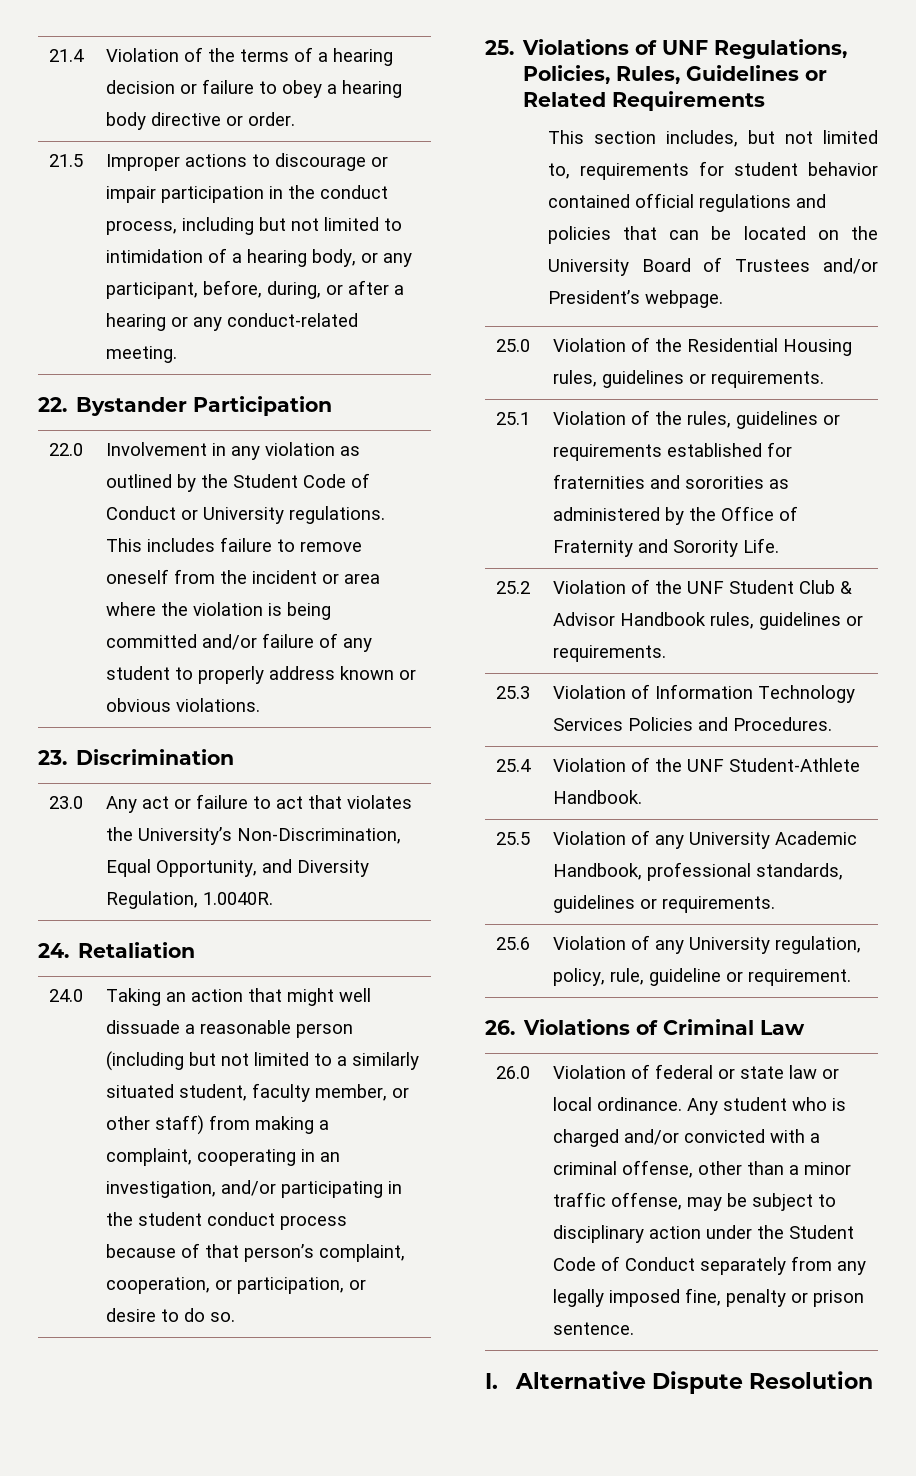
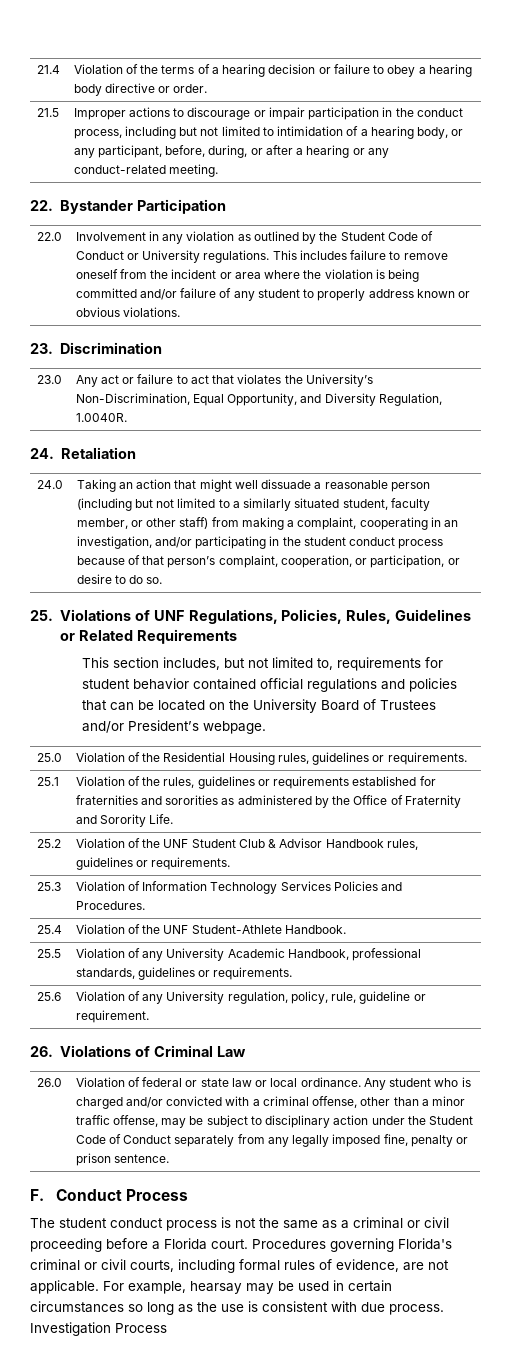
- I. Alternative Dispute Resolution
+ F. Conduct Process
+ The student conduct process is not the same as a criminal or civil proceeding before a Florida court. Procedures governing Florida's criminal or civil courts, including formal rules of evidence, are not applicable. For example, hearsay may be used in certain circumstances so long as the use is consistent with due process. Investigation Process

